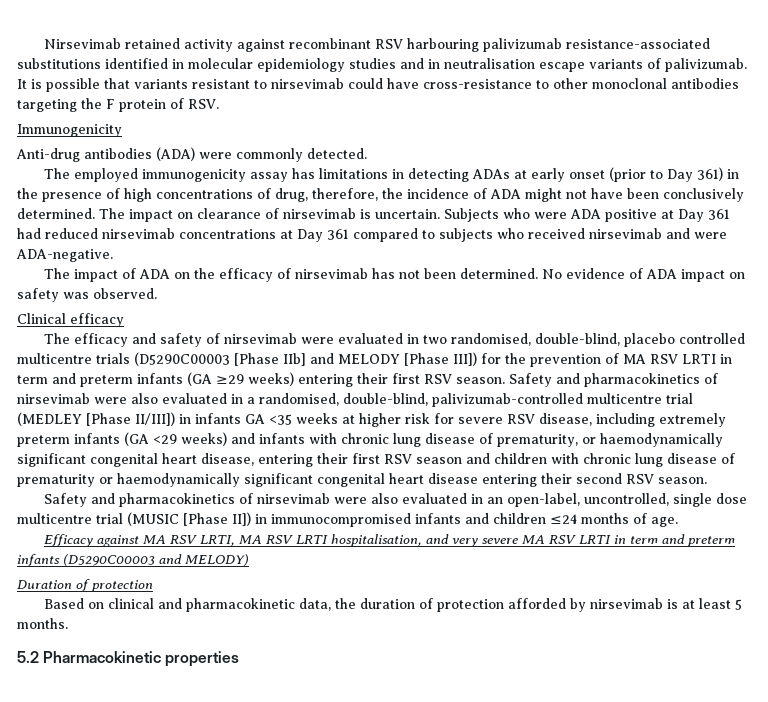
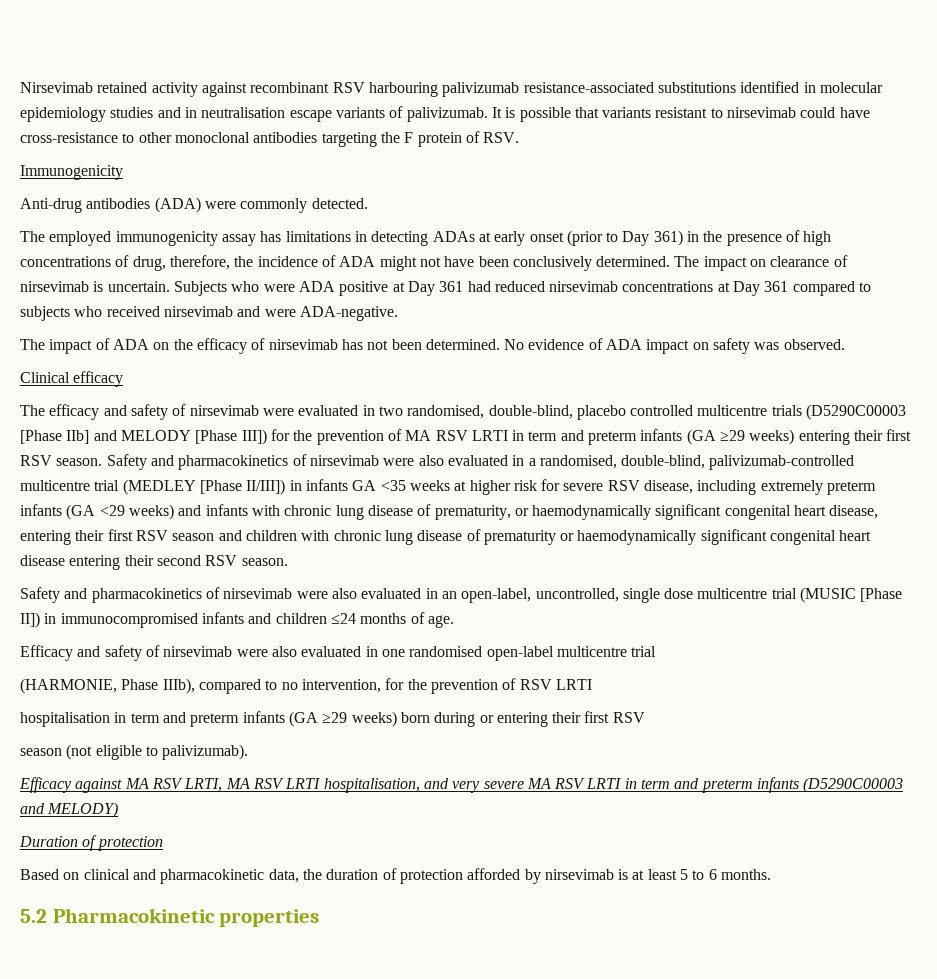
+ Efficacy and safety of nirsevimab were also evaluated in one randomised open-label multicentre trial
+ (HARMONIE, Phase IIIb), compared to no intervention, for the prevention of RSV LRTI
+ hospitalisation in term and preterm infants (GA ≥29 weeks) born during or entering their first RSV
+ season (not eligible to palivizumab).
- Based on clinical and pharmacokinetic data, the duration of protection afforded by nirsevimab is at least 5 months.
+ Based on clinical and pharmacokinetic data, the duration of protection afforded by nirsevimab is at least 5 to 6 months.

